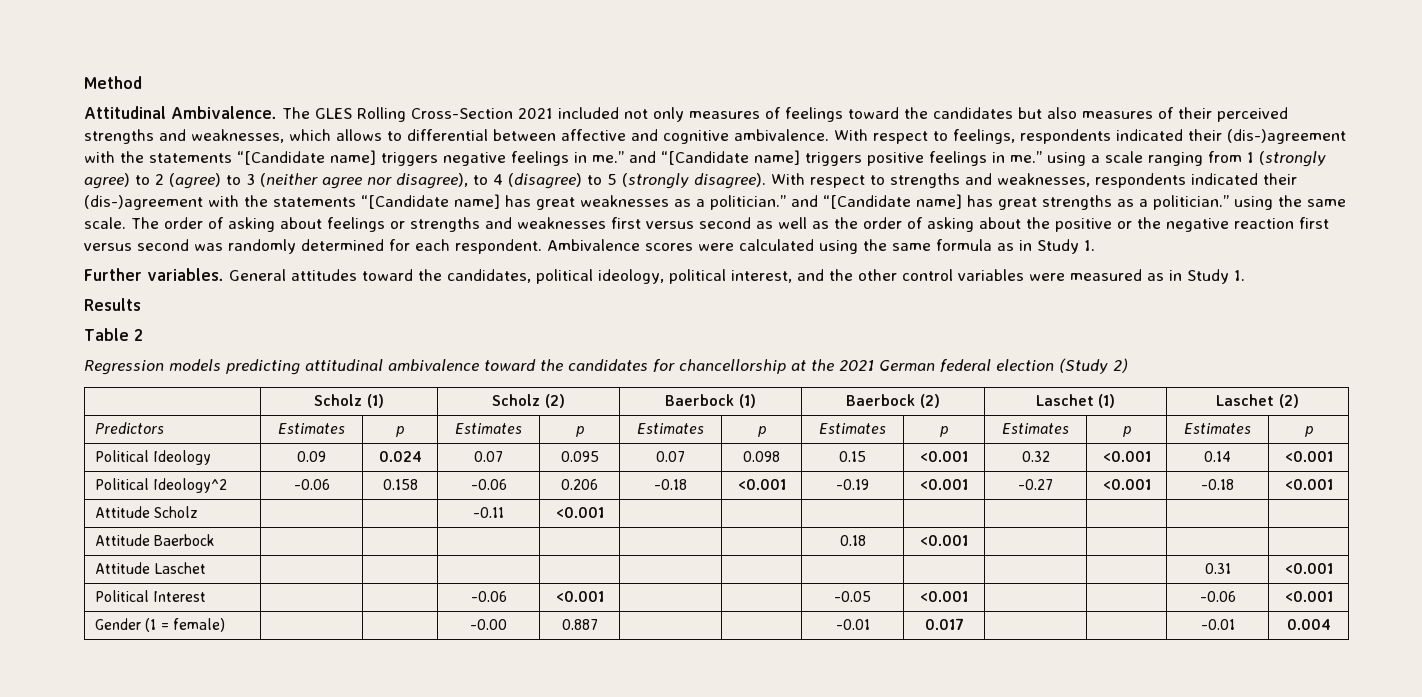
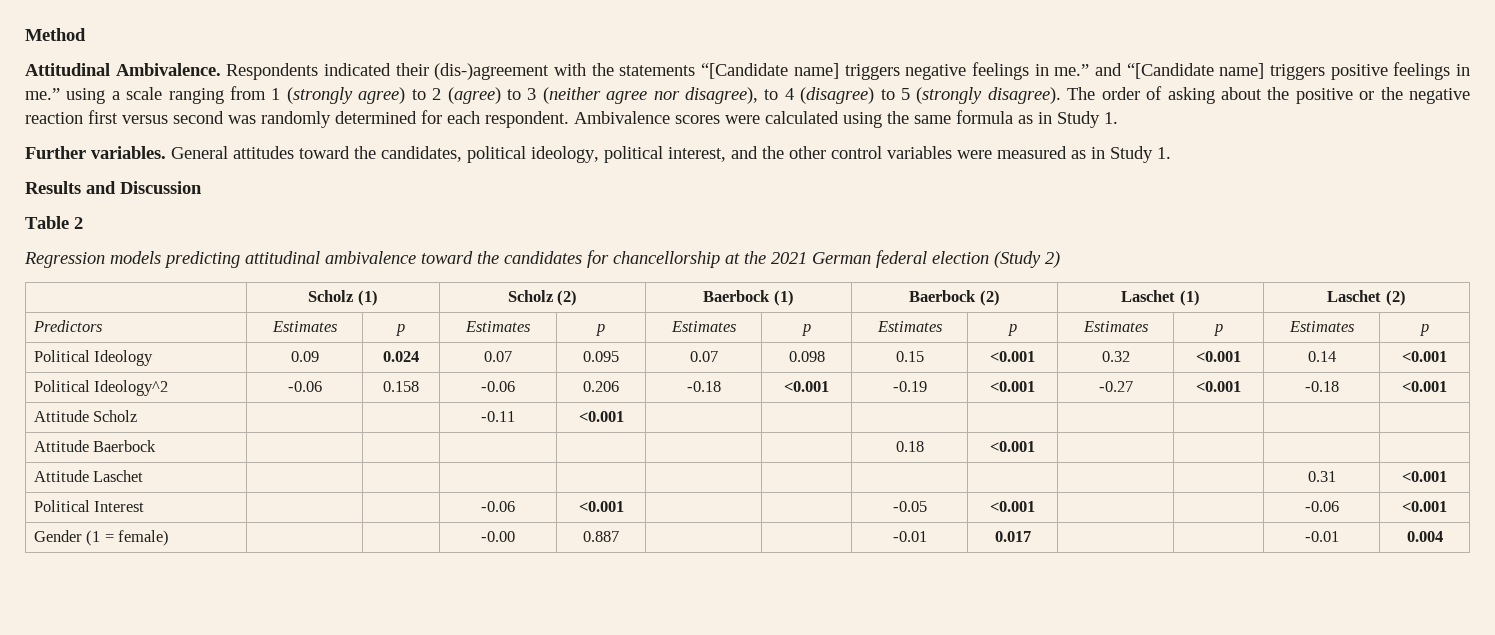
- The GLES Rolling Cross-Section 2021 included not only measures of feelings toward the candidates but also measures of their perceived strengths and weaknesses, which allows to differential between affective and cognitive ambivalence. With respect to feelings, respondents indicated their (dis-)agreement with the statements “[Candidate name] triggers negative feelings in me.” and “[Candidate name] triggers positive feelings in me.” using a scale ranging from 1 (strongly agree) to 2 (agree) to 3 (neither agree nor disagree), to 4 (disagree) to 5 (strongly disagree).
+ Respondents indicated their (dis-)agreement with the statements “[Candidate name] triggers negative feelings in me.” and “[Candidate name] triggers positive feelings in me.” using a scale ranging from 1 (strongly agree) to 2 (agree) to 3 (neither agree nor disagree), to 4 (disagree) to 5 (strongly disagree).
- With respect to strengths and weaknesses, respondents indicated their (dis-)agreement with the statements “[Candidate name] has great weaknesses as a politician.” and “[Candidate name] has great strengths as a politician.” using the same scale.
- The order of asking about feelings or strengths and weaknesses first versus second as well as the order of asking about the positive or the negative reaction first versus second was randomly determined for each respondent.
+ The order of asking about the positive or the negative reaction first versus second was randomly determined for each respondent.
- Results
+ Results and Discussion

